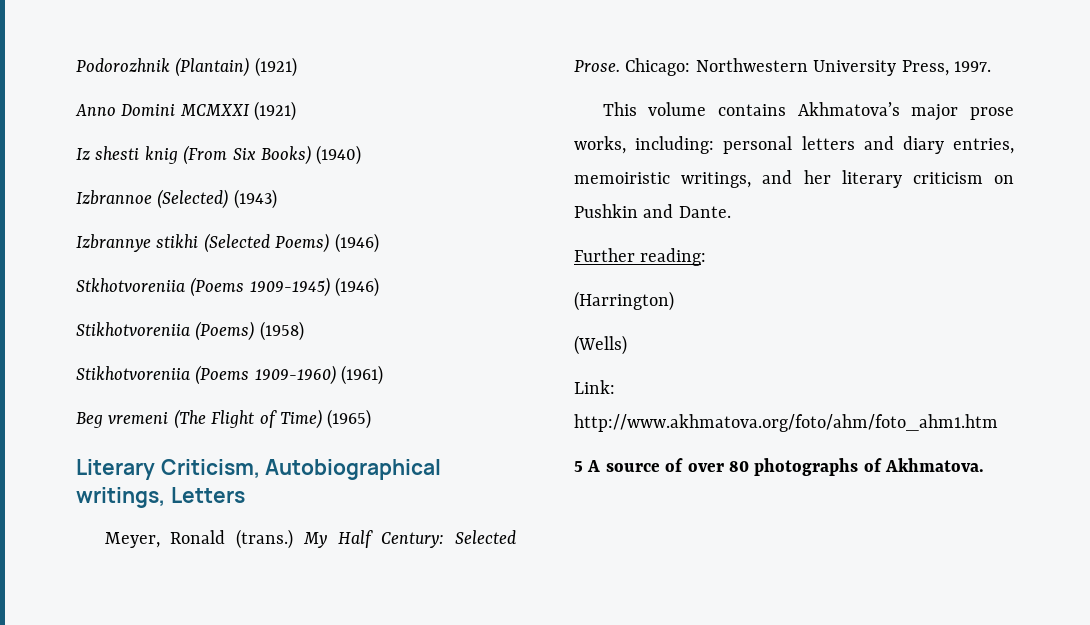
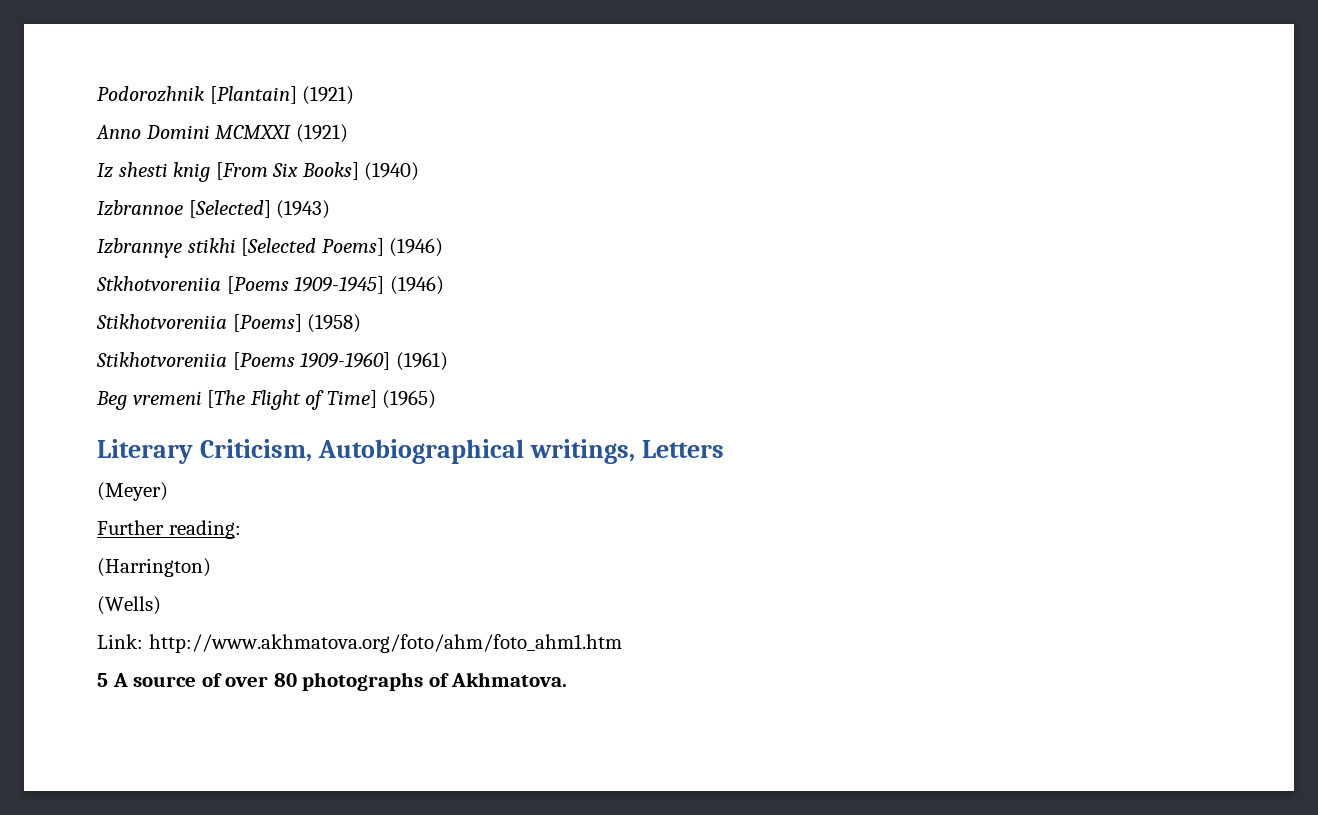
- Podorozhnik (Plantain) (1921)
+ Podorozhnik [Plantain] (1921)
- Iz shesti knig (From Six Books) (1940)
+ Iz shesti knig [From Six Books] (1940)
- Izbrannoe (Selected) (1943)
+ Izbrannoe [Selected] (1943)
- Izbrannye stikhi (Selected Poems) (1946)
+ Izbrannye stikhi [Selected Poems] (1946)
- Stkhotvoreniia (Poems 1909-1945) (1946)
+ Stkhotvoreniia [Poems 1909-1945] (1946)
- Stikhotvoreniia (Poems) (1958)
+ Stikhotvoreniia [Poems] (1958)
- Stikhotvoreniia (Poems 1909-1960) (1961)
+ Stikhotvoreniia [Poems 1909-1960] (1961)
- Beg vremeni (The Flight of Time) (1965)
+ Beg vremeni [The Flight of Time] (1965)
- Meyer, Ronald (trans.) My Half Century: Selected Prose. Chicago: Northwestern University Press, 1997.
- This volume contains Akhmatova’s major prose works, including: personal letters and diary entries, memoiristic writings, and her literary criticism on Pushkin and Dante.
+ (Meyer)

